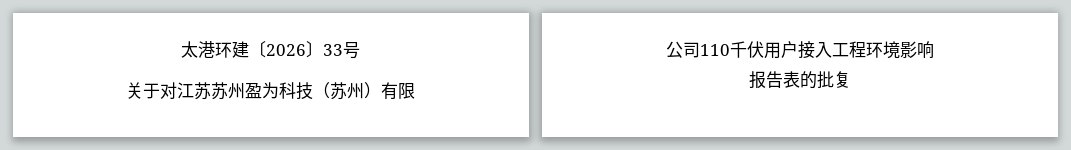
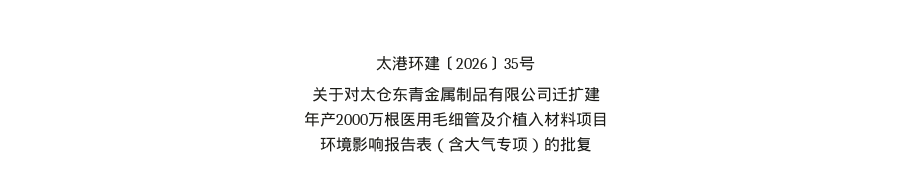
- 太港环建〔2026〕33号
+ 太港环建〔2026〕35号
- 关于对江苏苏州盈为科技（苏州）有限
- 公司110千伏用户接入工程环境影响
- 报告表的批复
+ 关于对太仓东青金属制品有限公司迁扩建
+ 年产2000万根医用毛细管及介植入材料项目
+ 环境影响报告表（含大气专项）的批复

